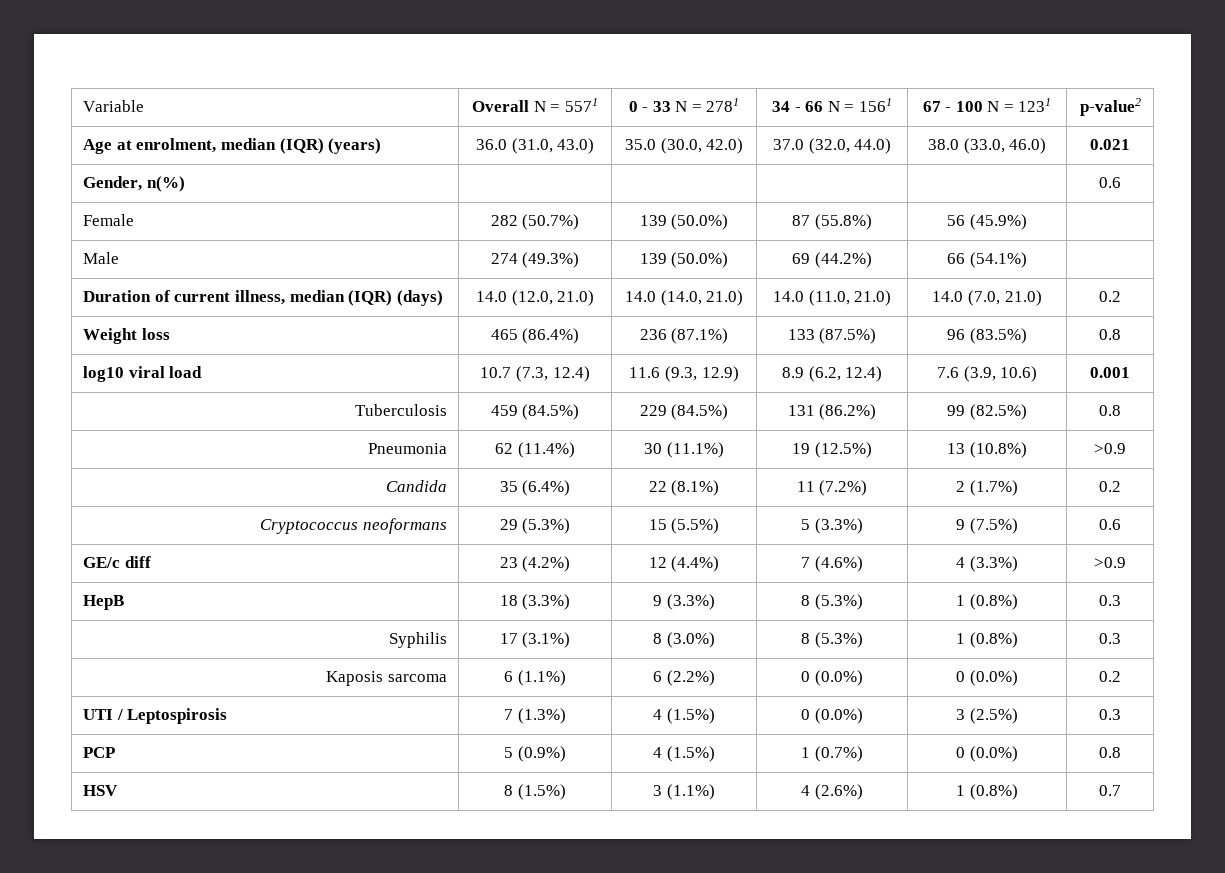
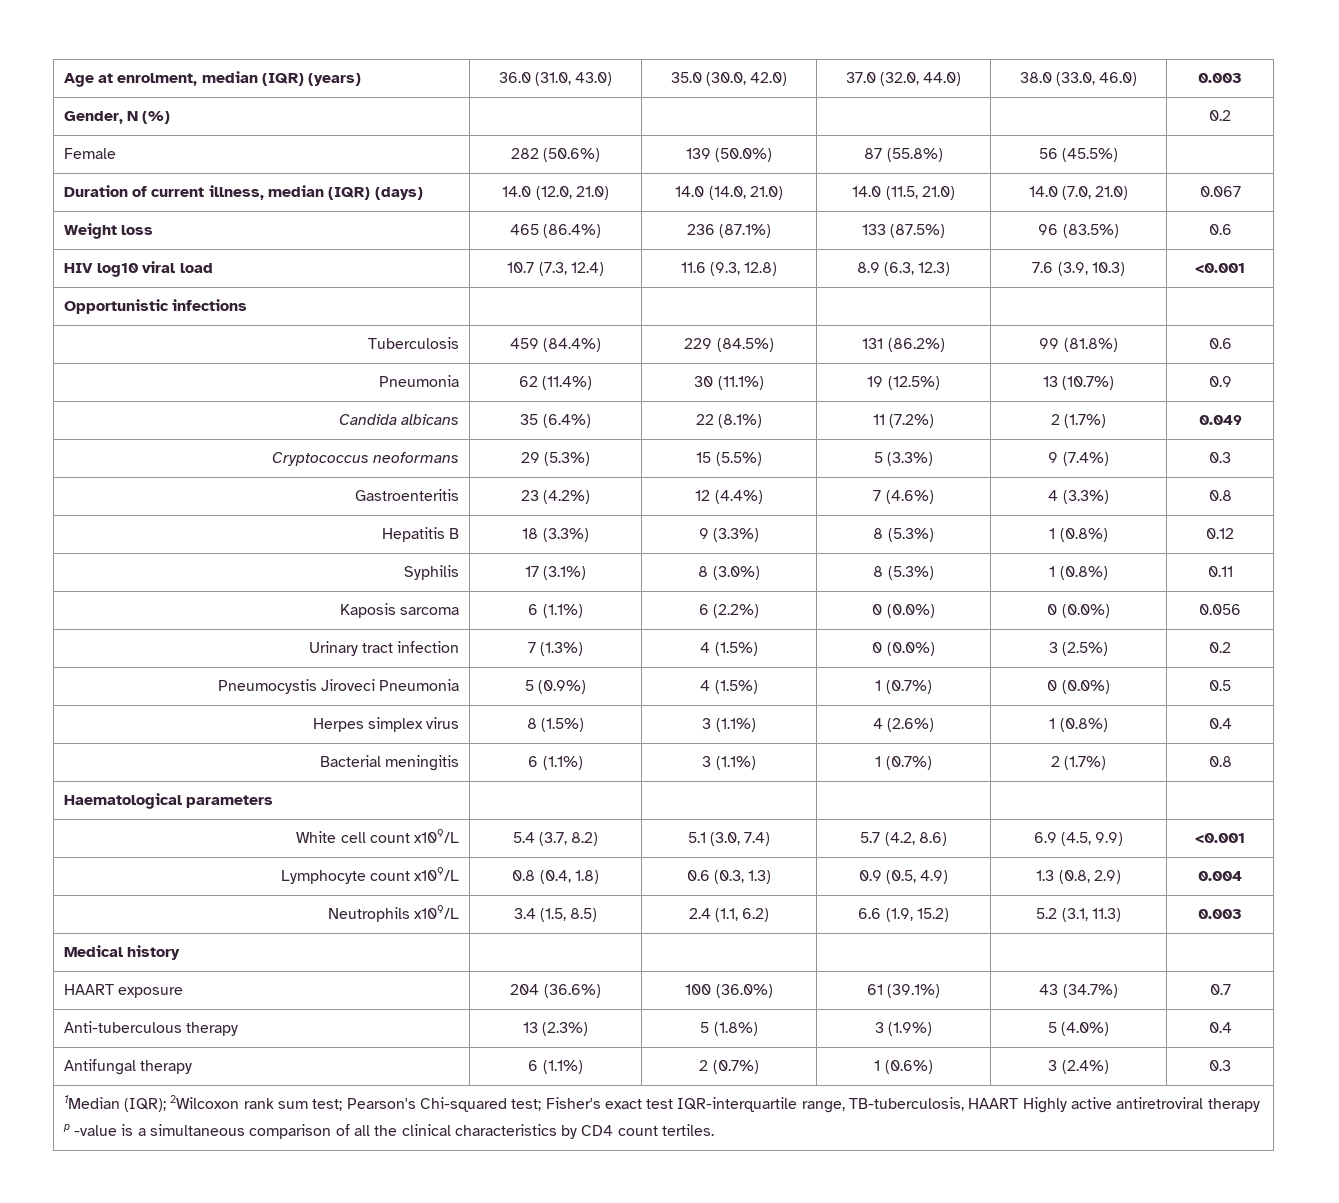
- Variable | Overall N = 5571 | 0 - 33 N = 2781 | 34 - 66 N = 1561 | 67 - 100 N = 1231 | p-value2
- Age at enrolment, median (IQR) (years) | 36.0 (31.0, 43.0) | 35.0 (30.0, 42.0) | 37.0 (32.0, 44.0) | 38.0 (33.0, 46.0) | 0.021
+ Age at enrolment, median (IQR) (years) | 36.0 (31.0, 43.0) | 35.0 (30.0, 42.0) | 37.0 (32.0, 44.0) | 38.0 (33.0, 46.0) | 0.003
- Gender, n(%) | | | | | 0.6
+ Gender, N (%) | | | | | 0.2
- Female | 282 (50.7%) | 139 (50.0%) | 87 (55.8%) | 56 (45.9%) |
- Male | 274 (49.3%) | 139 (50.0%) | 69 (44.2%) | 66 (54.1%) |
+ Female | 282 (50.6%) | 139 (50.0%) | 87 (55.8%) | 56 (45.5%) |
- Duration of current illness, median (IQR) (days) | 14.0 (12.0, 21.0) | 14.0 (14.0, 21.0) | 14.0 (11.0, 21.0) | 14.0 (7.0, 21.0) | 0.2
+ Duration of current illness, median (IQR) (days) | 14.0 (12.0, 21.0) | 14.0 (14.0, 21.0) | 14.0 (11.5, 21.0) | 14.0 (7.0, 21.0) | 0.067
- Weight loss | 465 (86.4%) | 236 (87.1%) | 133 (87.5%) | 96 (83.5%) | 0.8
- log10 viral load | 10.7 (7.3, 12.4) | 11.6 (9.3, 12.9) | 8.9 (6.2, 12.4) | 7.6 (3.9, 10.6) | 0.001
+ Weight loss | 465 (86.4%) | 236 (87.1%) | 133 (87.5%) | 96 (83.5%) | 0.6
+ HIV log10 viral load | 10.7 (7.3, 12.4) | 11.6 (9.3, 12.8) | 8.9 (6.3, 12.3) | 7.6 (3.9, 10.3) | <0.001
+ Opportunistic infections | | | | |
- Tuberculosis | 459 (84.5%) | 229 (84.5%) | 131 (86.2%) | 99 (82.5%) | 0.8
+ Tuberculosis | 459 (84.4%) | 229 (84.5%) | 131 (86.2%) | 99 (81.8%) | 0.6
- Pneumonia | 62 (11.4%) | 30 (11.1%) | 19 (12.5%) | 13 (10.8%) | >0.9
+ Pneumonia | 62 (11.4%) | 30 (11.1%) | 19 (12.5%) | 13 (10.7%) | 0.9
- Candida | 35 (6.4%) | 22 (8.1%) | 11 (7.2%) | 2 (1.7%) | 0.2
+ Candida albicans | 35 (6.4%) | 22 (8.1%) | 11 (7.2%) | 2 (1.7%) | 0.049
- Cryptococcus neoformans | 29 (5.3%) | 15 (5.5%) | 5 (3.3%) | 9 (7.5%) | 0.6
- GE/c diff | 23 (4.2%) | 12 (4.4%) | 7 (4.6%) | 4 (3.3%) | >0.9
- HepB | 18 (3.3%) | 9 (3.3%) | 8 (5.3%) | 1 (0.8%) | 0.3
+ Cryptococcus neoformans | 29 (5.3%) | 15 (5.5%) | 5 (3.3%) | 9 (7.4%) | 0.3
+ Gastroenteritis | 23 (4.2%) | 12 (4.4%) | 7 (4.6%) | 4 (3.3%) | 0.8
+ Hepatitis B | 18 (3.3%) | 9 (3.3%) | 8 (5.3%) | 1 (0.8%) | 0.12
- Syphilis | 17 (3.1%) | 8 (3.0%) | 8 (5.3%) | 1 (0.8%) | 0.3
+ Syphilis | 17 (3.1%) | 8 (3.0%) | 8 (5.3%) | 1 (0.8%) | 0.11
- Kaposis sarcoma | 6 (1.1%) | 6 (2.2%) | 0 (0.0%) | 0 (0.0%) | 0.2
- UTI / Leptospirosis | 7 (1.3%) | 4 (1.5%) | 0 (0.0%) | 3 (2.5%) | 0.3
- PCP | 5 (0.9%) | 4 (1.5%) | 1 (0.7%) | 0 (0.0%) | 0.8
- HSV | 8 (1.5%) | 3 (1.1%) | 4 (2.6%) | 1 (0.8%) | 0.7
+ Kaposis sarcoma | 6 (1.1%) | 6 (2.2%) | 0 (0.0%) | 0 (0.0%) | 0.056
+ Urinary tract infection | 7 (1.3%) | 4 (1.5%) | 0 (0.0%) | 3 (2.5%) | 0.2
+ Pneumocystis Jiroveci Pneumonia | 5 (0.9%) | 4 (1.5%) | 1 (0.7%) | 0 (0.0%) | 0.5
+ Herpes simplex virus | 8 (1.5%) | 3 (1.1%) | 4 (2.6%) | 1 (0.8%) | 0.4
+ Bacterial meningitis | 6 (1.1%) | 3 (1.1%) | 1 (0.7%) | 2 (1.7%) | 0.8
+ Haematological parameters | | | | |
+ White cell count x109/L | 5.4 (3.7, 8.2) | 5.1 (3.0, 7.4) | 5.7 (4.2, 8.6) | 6.9 (4.5, 9.9) | <0.001
+ Lymphocyte count x109/L | 0.8 (0.4, 1.8) | 0.6 (0.3, 1.3) | 0.9 (0.5, 4.9) | 1.3 (0.8, 2.9) | 0.004
+ Neutrophils x109/L | 3.4 (1.5, 8.5) | 2.4 (1.1, 6.2) | 6.6 (1.9, 15.2) | 5.2 (3.1, 11.3) | 0.003
+ Medical history | | | | |
+ HAART exposure | 204 (36.6%) | 100 (36.0%) | 61 (39.1%) | 43 (34.7%) | 0.7
+ Anti-tuberculous therapy | 13 (2.3%) | 5 (1.8%) | 3 (1.9%) | 5 (4.0%) | 0.4
+ Antifungal therapy | 6 (1.1%) | 2 (0.7%) | 1 (0.6%) | 3 (2.4%) | 0.3
+ 1Median (IQR); 2Wilcoxon rank sum test; Pearson's Chi-squared test; Fisher's exact test IQR-interquartile range, TB-tuberculosis, HAART Highly active antiretroviral therapy
+ p -value is a simultaneous comparison of all the clinical characteristics by CD4 count tertiles.

